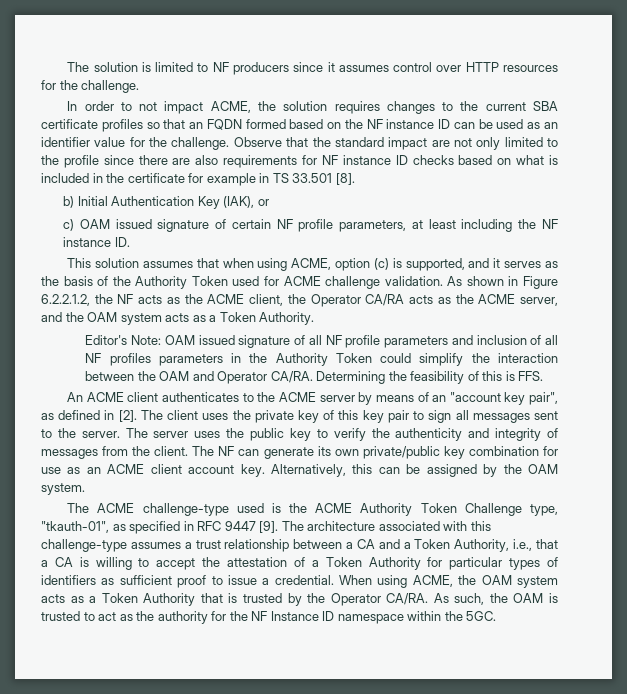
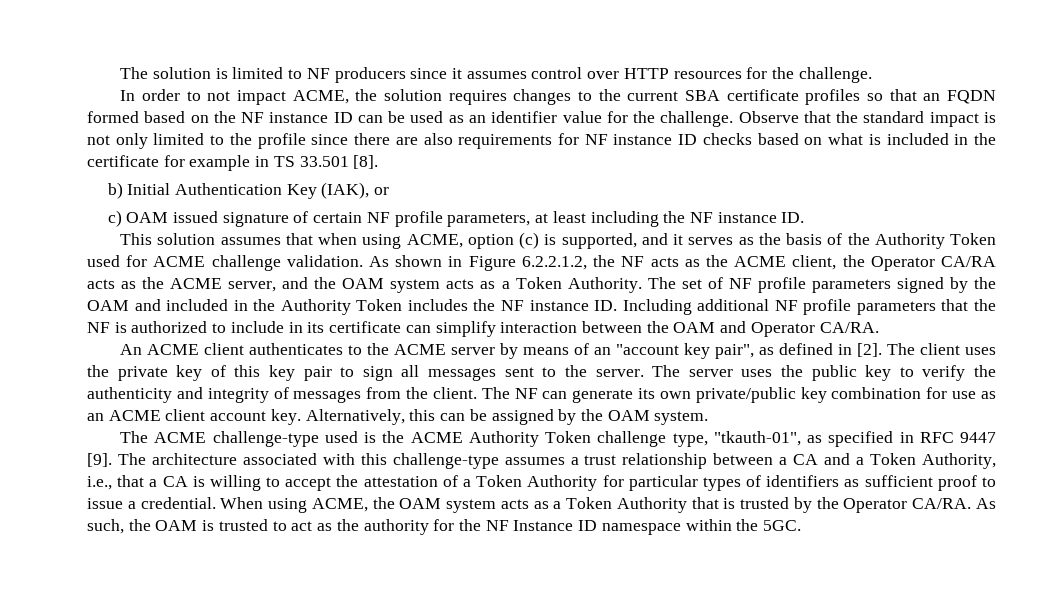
- Observe that the standard impact are not only limited to the profile since there are also requirements for NF instance ID checks based on what is included in the certificate for example in TS 33.501 [8].
+ Observe that the standard impact is not only limited to the profile since there are also requirements for NF instance ID checks based on what is included in the certificate for example in TS 33.501 [8].
- As shown in Figure 6.2.2.1.2, the NF acts as the ACME client, the Operator CA/RA acts as the ACME server, and the OAM system acts as a Token Authority.
- Editor's Note: OAM issued signature of all NF profile parameters and inclusion of all NF profiles parameters in the Authority Token could simplify the interaction between the OAM and Operator CA/RA. Determining the feasibility of this is FFS.
+ As shown in Figure 6.2.2.1.2, the NF acts as the ACME client, the Operator CA/RA acts as the ACME server, and the OAM system acts as a Token Authority. The set of NF profile parameters signed by the OAM and included in the Authority Token includes the NF instance ID. Including additional NF profile parameters that the NF is authorized to include in its certificate can simplify interaction between the OAM and Operator CA/RA.
- The ACME challenge-type used is the ACME Authority Token Challenge type, "tkauth-01", as specified in RFC 9447 [9].
+ The ACME challenge-type used is the ACME Authority Token challenge type, "tkauth-01", as specified in RFC 9447 [9].

